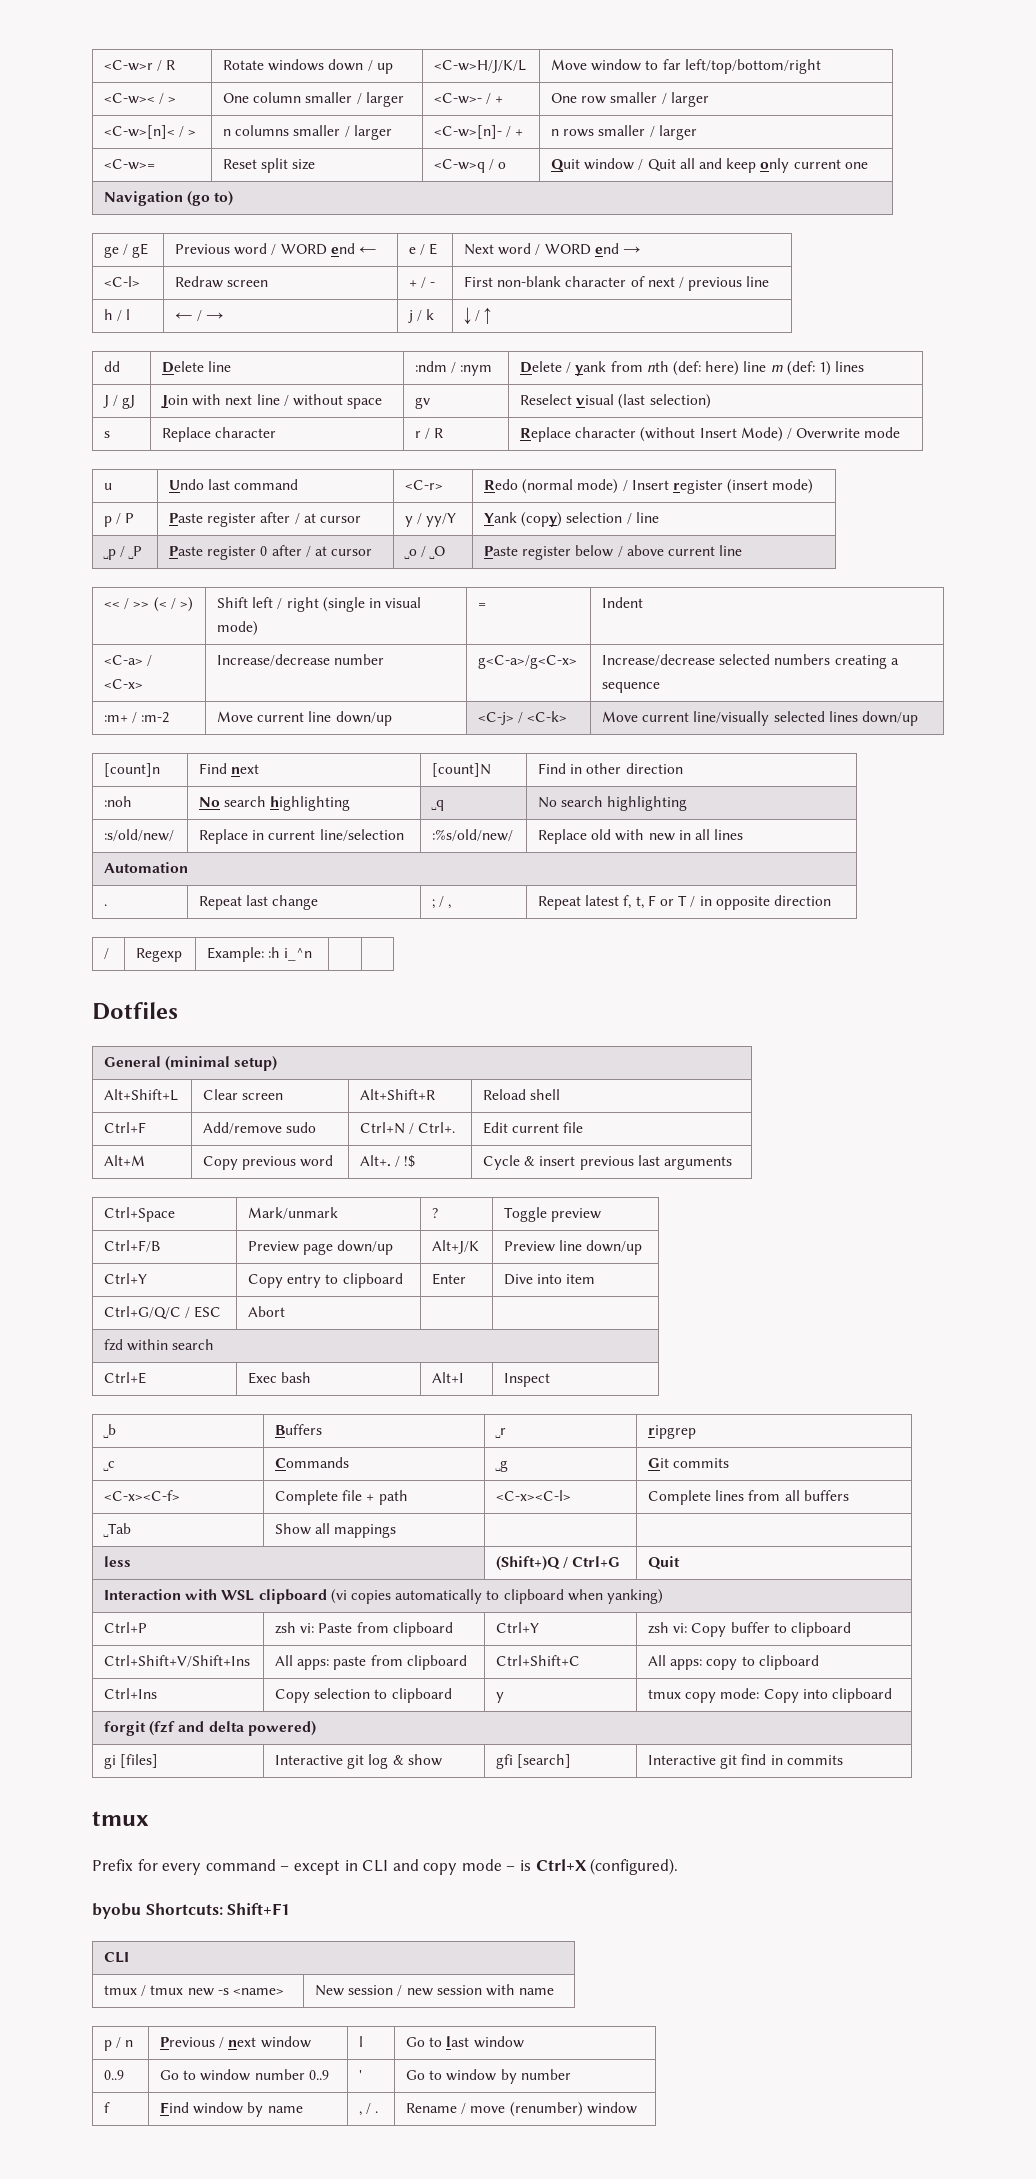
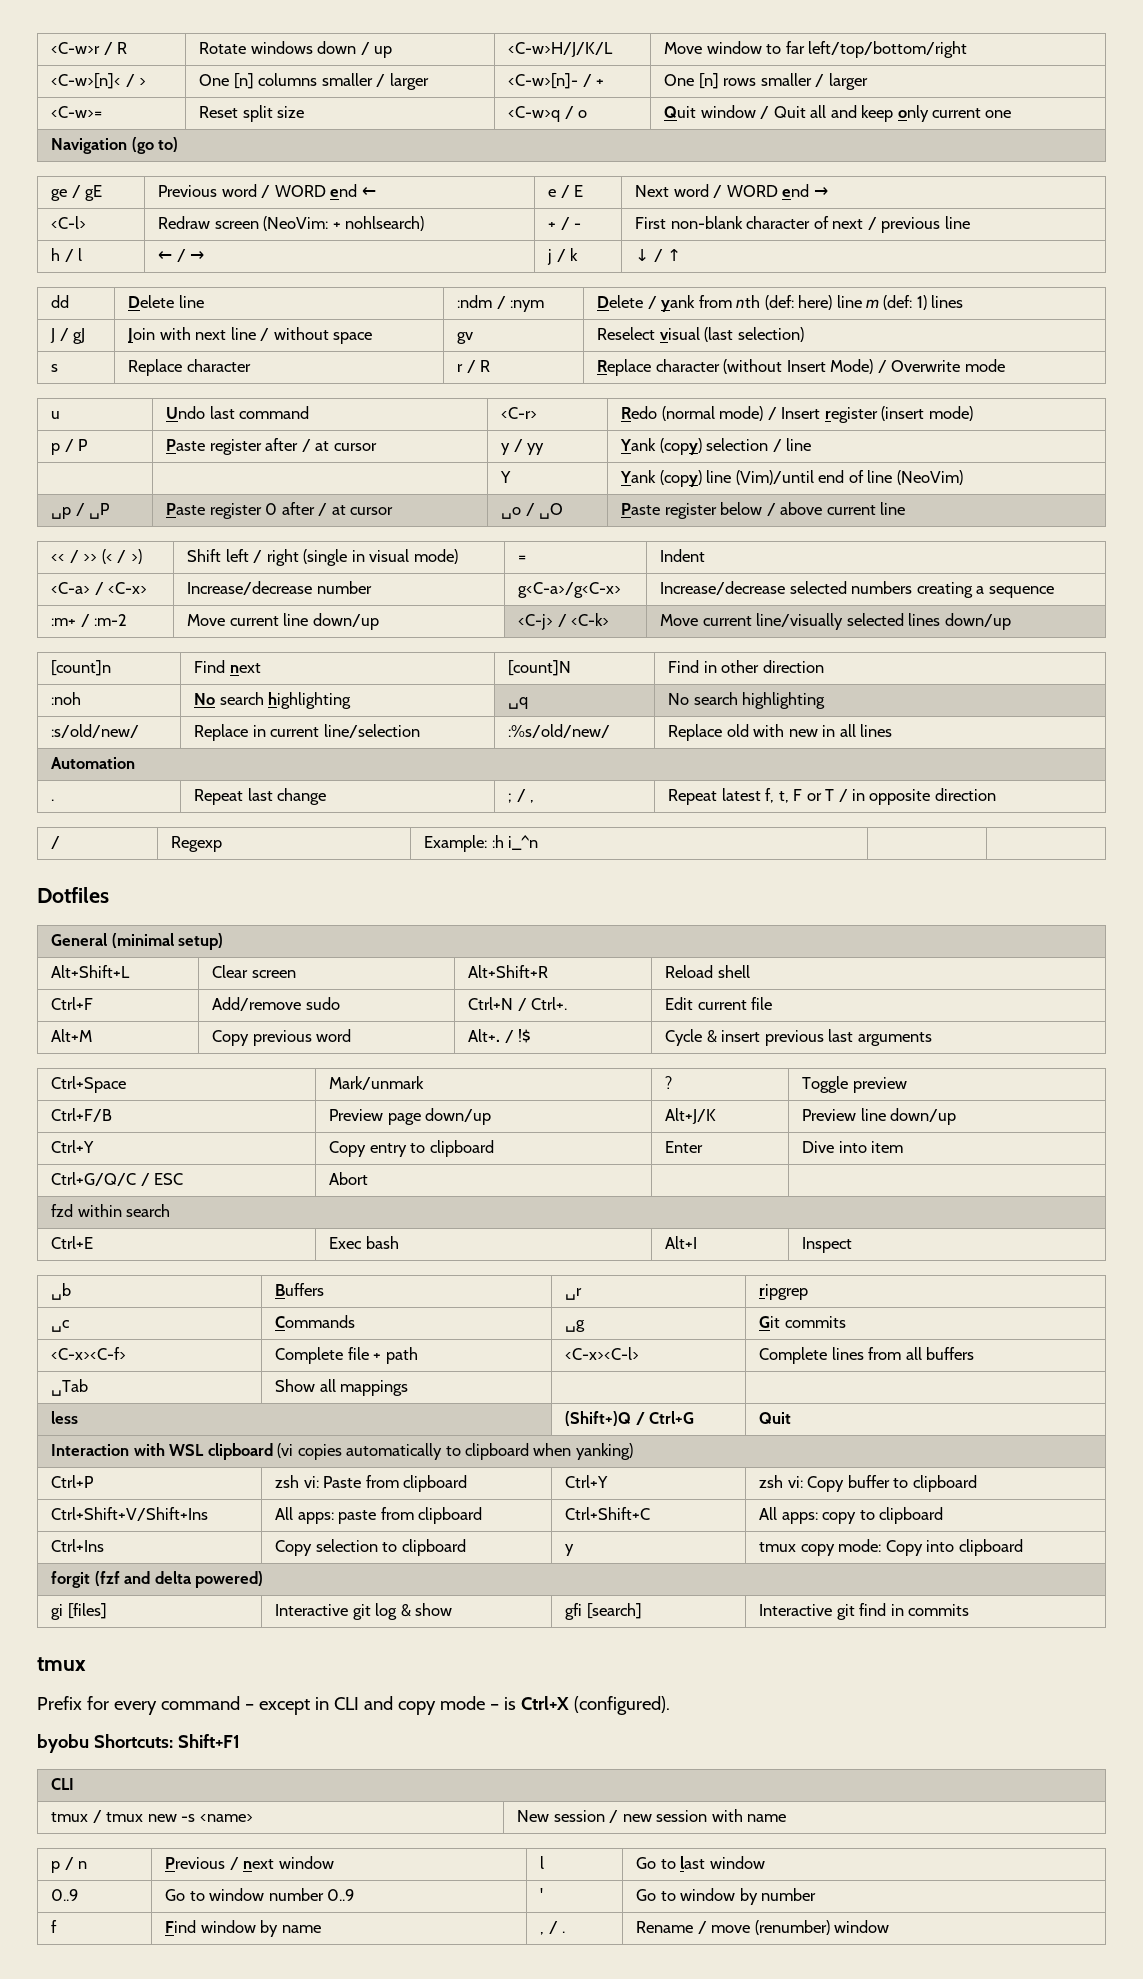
- <C-w>< / > | One column smaller / larger | <C-w>- / + | One row smaller / larger
- <C-w>[n]< / > | n columns smaller / larger | <C-w>[n]- / + | n rows smaller / larger
+ <C-w>[n]< / > | One [n] columns smaller / larger | <C-w>[n]- / + | One [n] rows smaller / larger
- <C-l> | Redraw screen | + / - | First non-blank character of next / previous line
+ <C-l> | Redraw screen (NeoVim: + nohlsearch) | + / - | First non-blank character of next / previous line
- p / P | Paste register after / at cursor | y / yy/Y | Yank (copy) selection / line
+ p / P | Paste register after / at cursor | y / yy | Yank (copy) selection / line
+ | | Y | Yank (copy) line (Vim)/until end of line (NeoVim)

